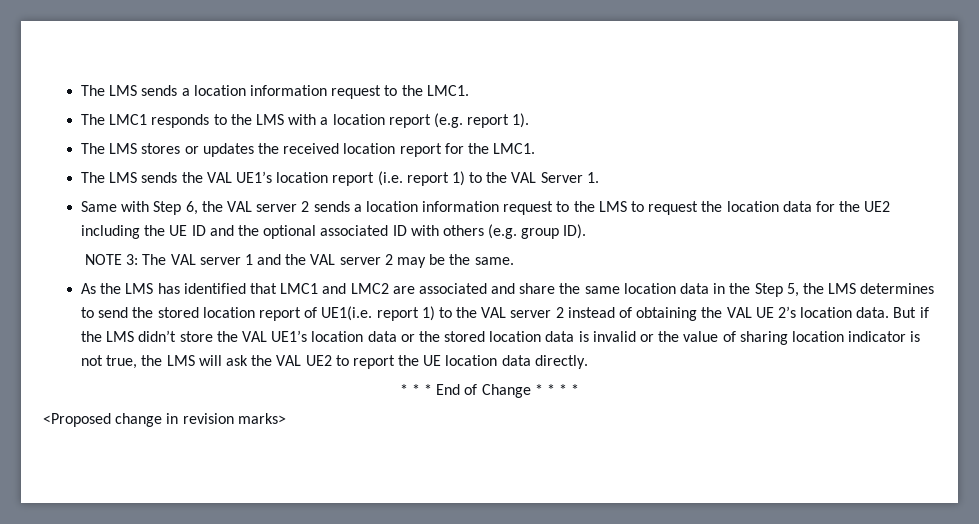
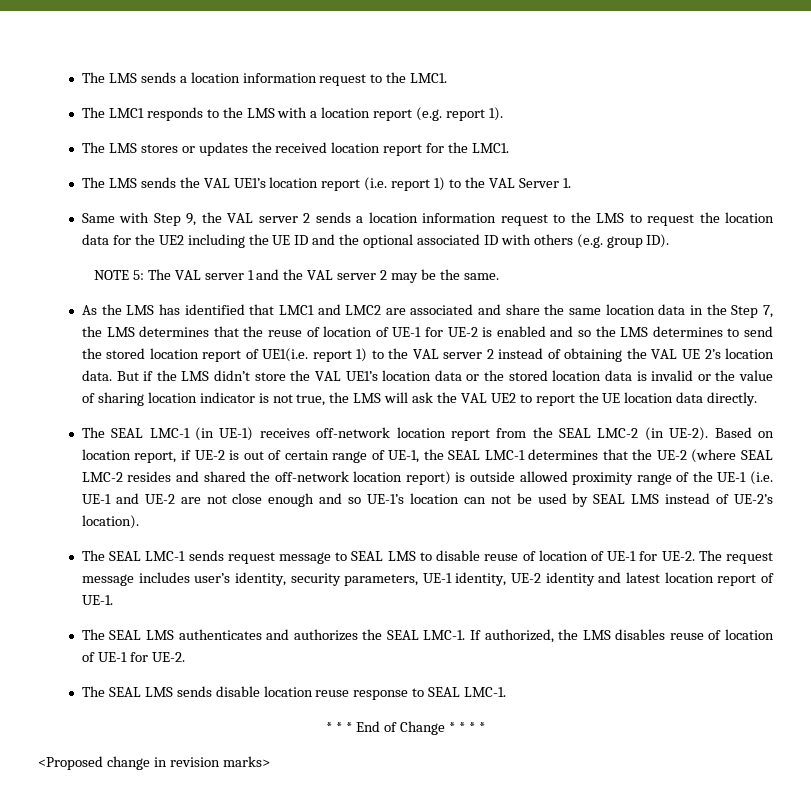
- Same with Step 6, the VAL server 2 sends a location information request to the LMS to request the location data for the UE2 including the UE ID and the optional associated ID with others (e.g. group ID).
+ Same with Step 9, the VAL server 2 sends a location information request to the LMS to request the location data for the UE2 including the UE ID and the optional associated ID with others (e.g. group ID).
- NOTE 3: The VAL server 1 and the VAL server 2 may be the same.
+ NOTE 5: The VAL server 1 and the VAL server 2 may be the same.
- As the LMS has identified that LMC1 and LMC2 are associated and share the same location data in the Step 5, the LMS determines to send the stored location report of UE1(i.e. report 1) to the VAL server 2 instead of obtaining the VAL UE 2’s location data.
+ As the LMS has identified that LMC1 and LMC2 are associated and share the same location data in the Step 7, the LMS determines that the reuse of location of UE-1 for UE-2 is enabled and so the LMS determines to send the stored location report of UE1(i.e. report 1) to the VAL server 2 instead of obtaining the VAL UE 2’s location data.
+ The SEAL LMC-1 (in UE-1) receives off-network location report from the SEAL LMC-2 (in UE-2). Based on location report, if UE-2 is out of certain range of UE-1, the SEAL LMC-1 determines that the UE-2 (where SEAL LMC-2 resides and shared the off-network location report) is outside allowed proximity range of the UE-1 (i.e. UE-1 and UE-2 are not close enough and so UE-1’s location can not be used by SEAL LMS instead of UE-2’s location).
+ The SEAL LMC-1 sends request message to SEAL LMS to disable reuse of location of UE-1 for UE-2. The request message includes user’s identity, security parameters, UE-1 identity, UE-2 identity and latest location report of UE-1.
+ The SEAL LMS authenticates and authorizes the SEAL LMC-1. If authorized, the LMS disables reuse of location of UE-1 for UE-2.
+ The SEAL LMS sends disable location reuse response to SEAL LMC-1.

